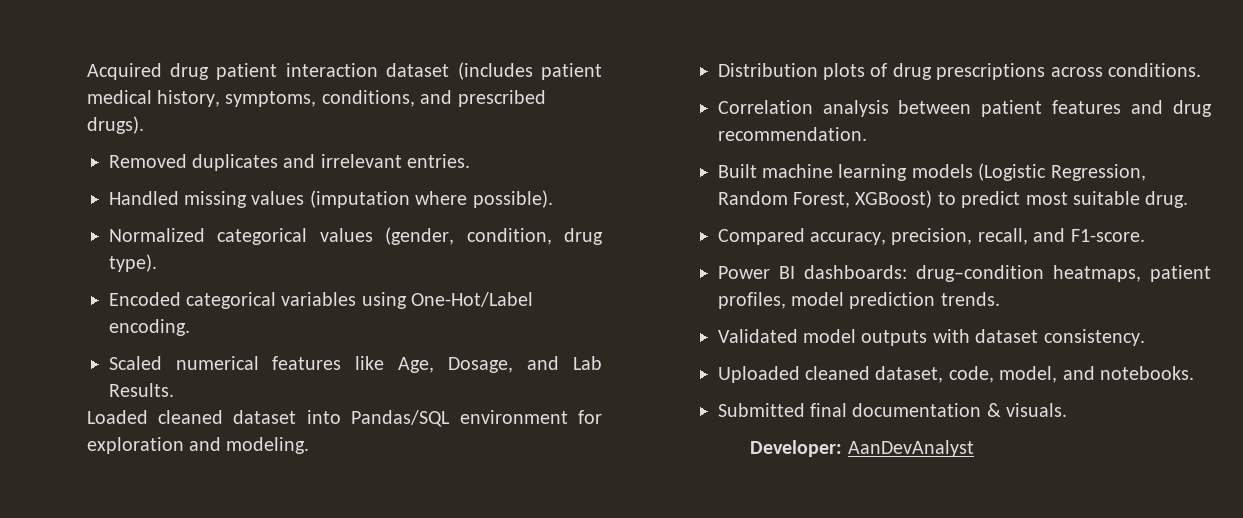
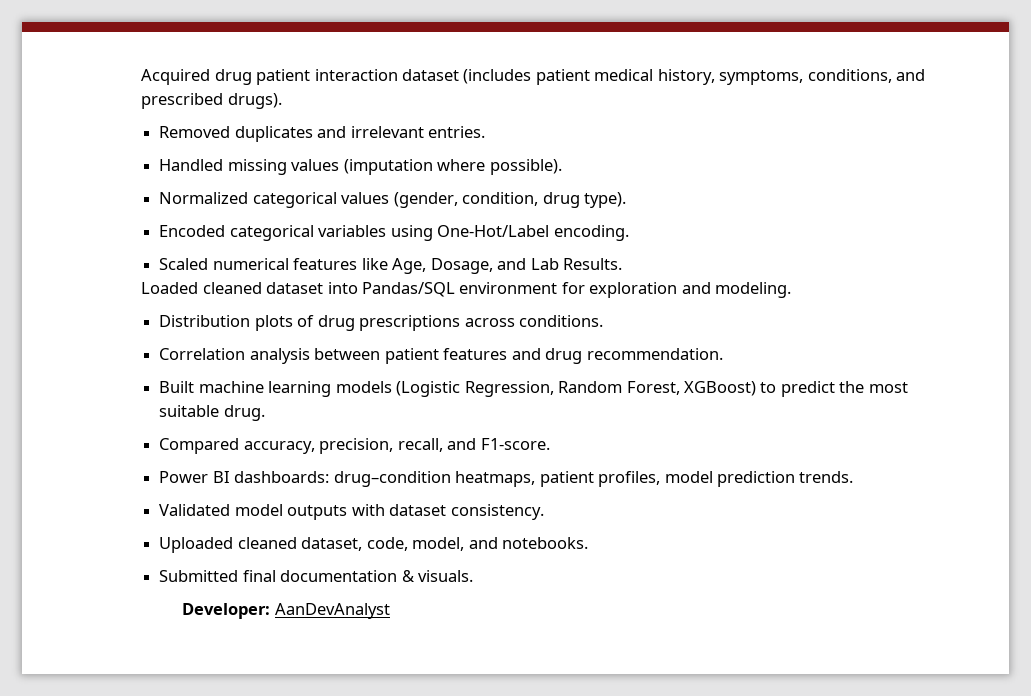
- Built machine learning models (Logistic Regression, Random Forest, XGBoost) to predict most suitable drug.
+ Built machine learning models (Logistic Regression, Random Forest, XGBoost) to predict the most suitable drug.

